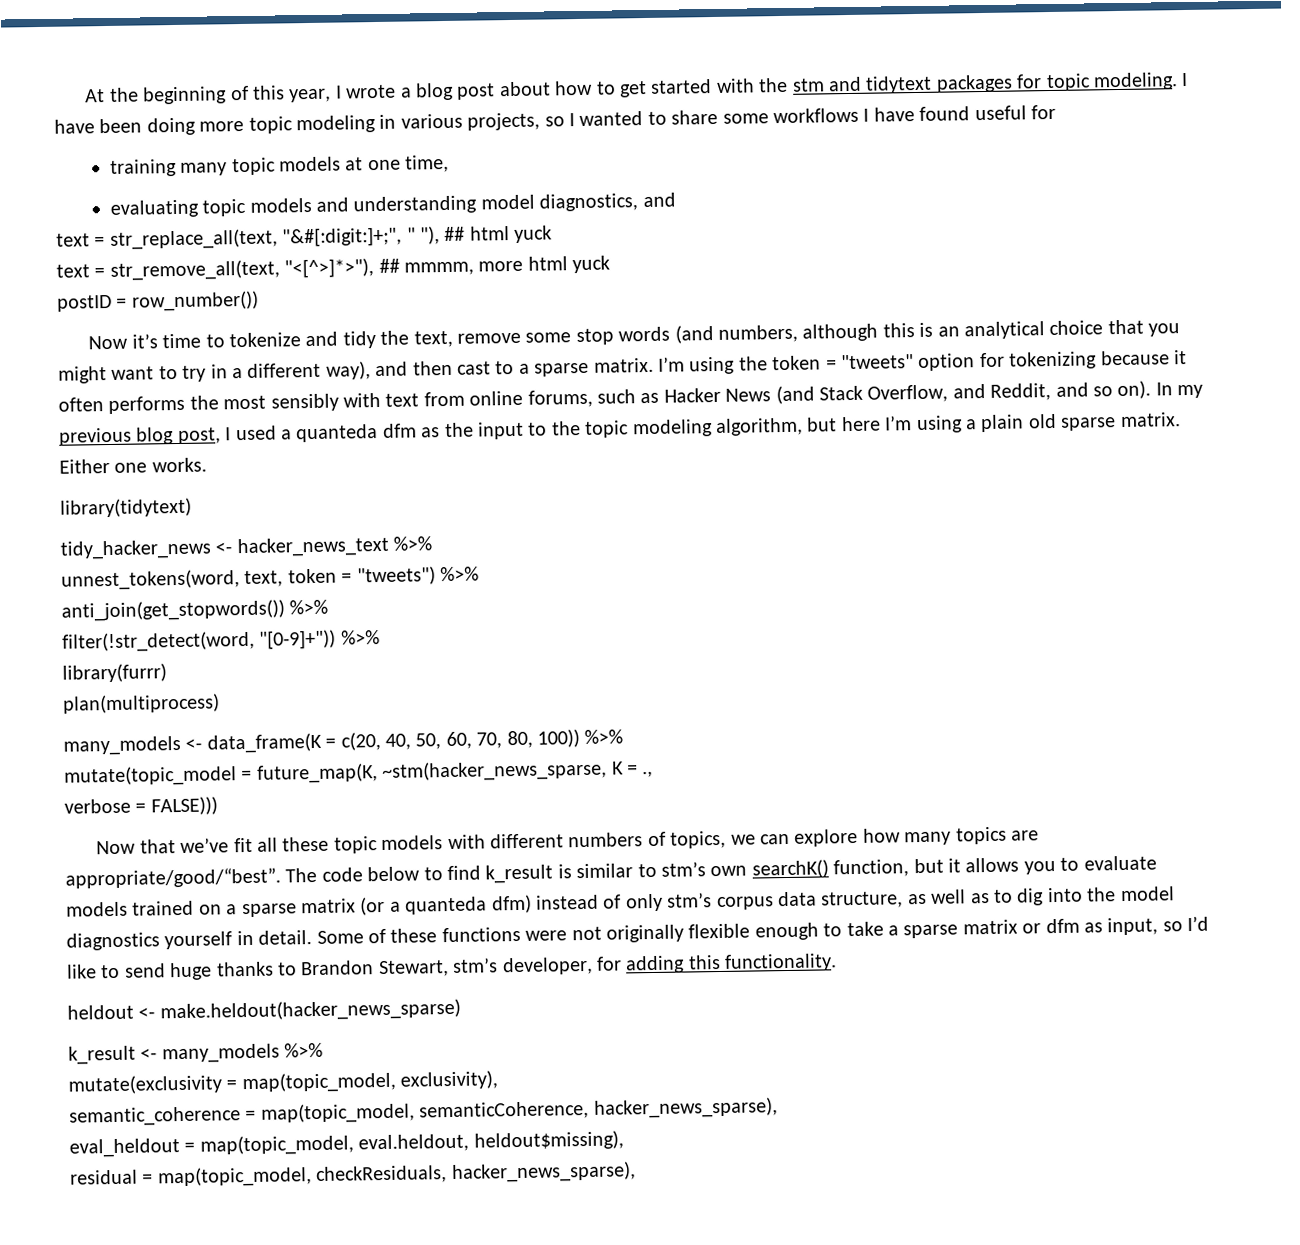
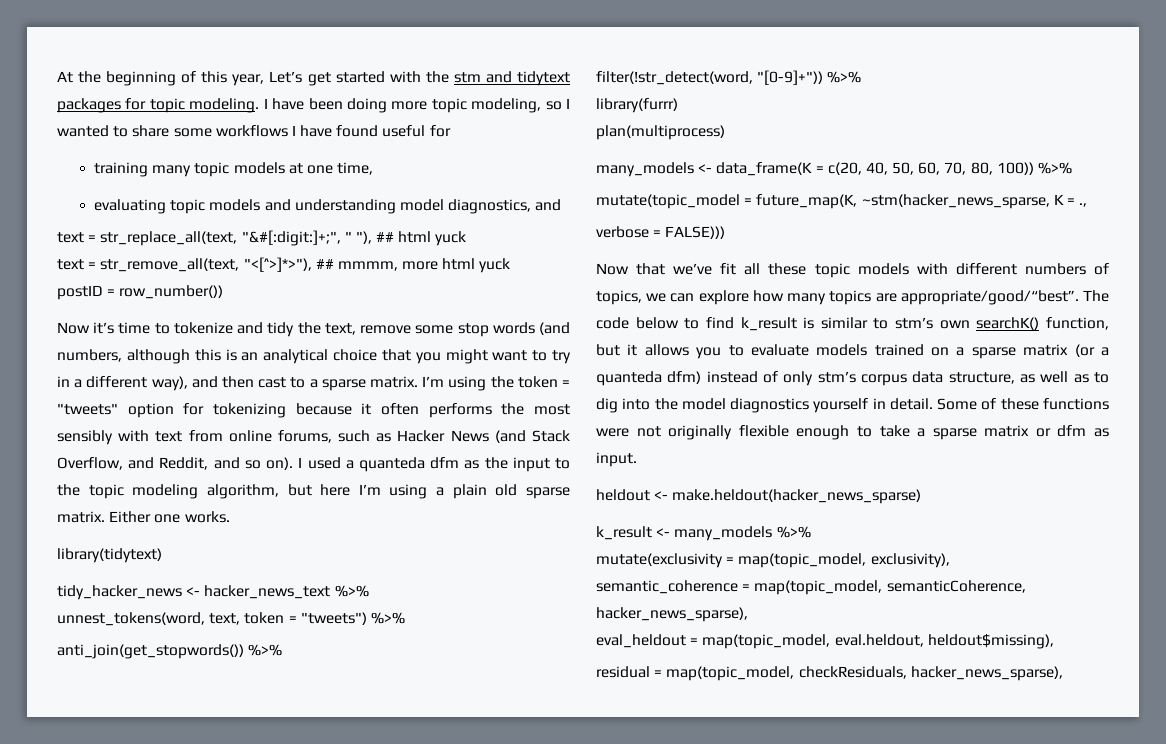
- At the beginning of this year, I wrote a blog post about how to get started with the stm and tidytext packages for topic modeling.
+ At the beginning of this year, Let’s get started with the stm and tidytext packages for topic modeling.
- I have been doing more topic modeling in various projects, so I wanted to share some workflows I have found useful for
+ I have been doing more topic modeling, so I wanted to share some workflows I have found useful for
- In my previous blog post, I used a quanteda dfm as the input to the topic modeling algorithm, but here I’m using a plain old sparse matrix.
+ I used a quanteda dfm as the input to the topic modeling algorithm, but here I’m using a plain old sparse matrix.
- Some of these functions were not originally flexible enough to take a sparse matrix or dfm as input, so I’d like to send huge thanks to Brandon Stewart, stm’s developer, for adding this functionality.
+ Some of these functions were not originally flexible enough to take a sparse matrix or dfm as input.

